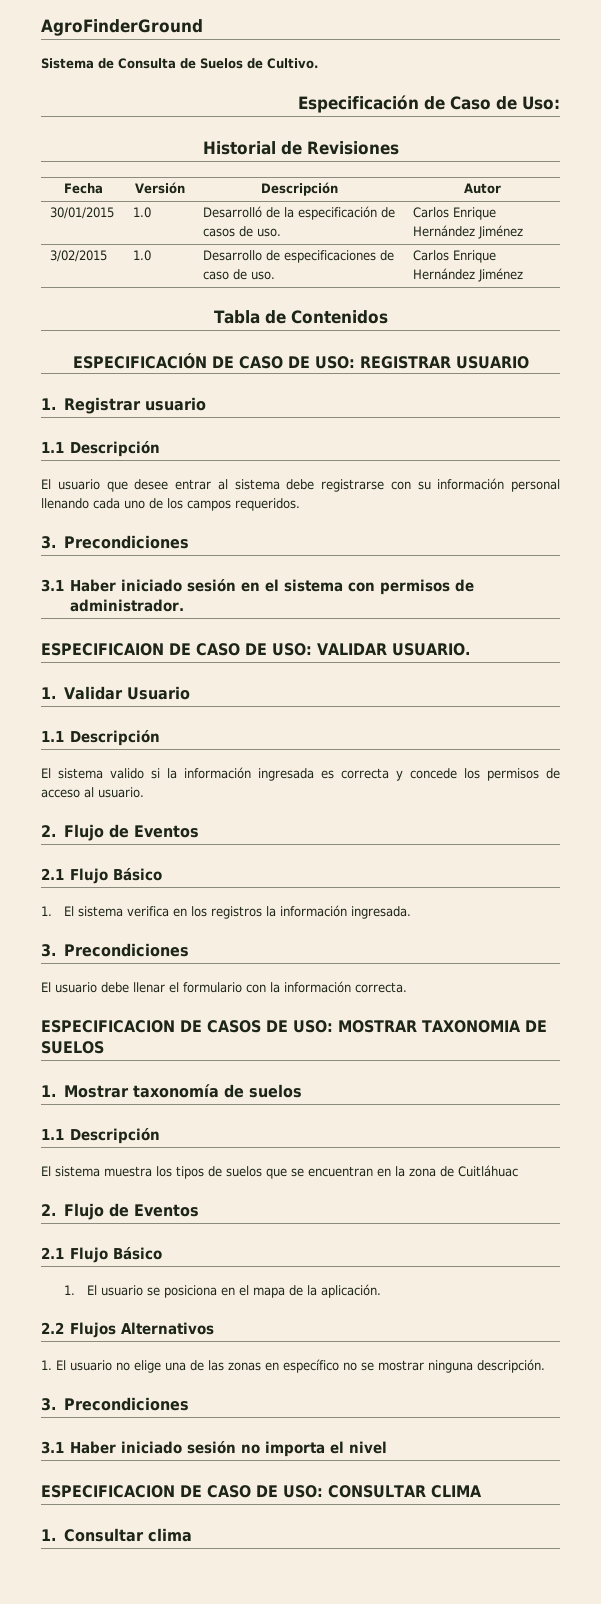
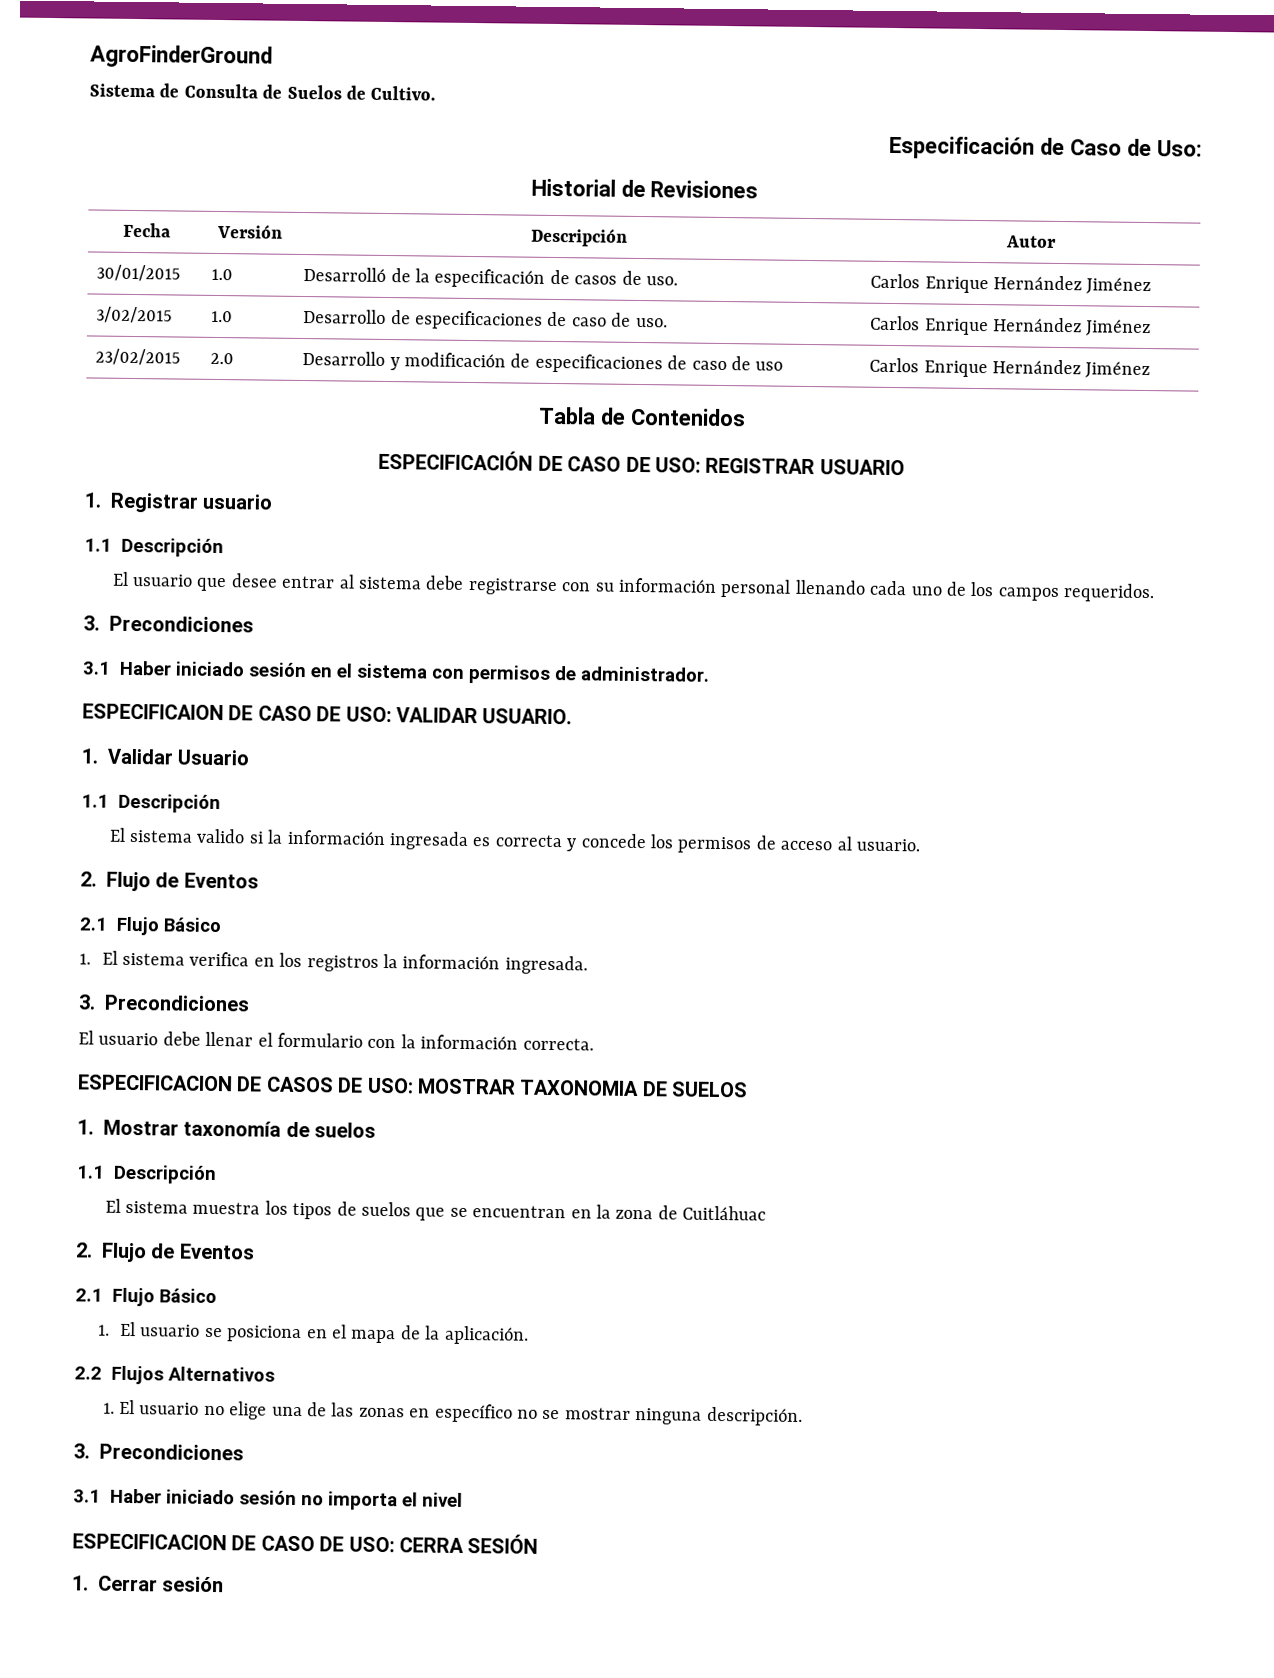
+ 23/02/2015 | 2.0 | Desarrollo y modificación de especificaciones de caso de uso | Carlos Enrique Hernández Jiménez
- ESPECIFICACION DE CASO DE USO: CONSULTAR CLIMA
- 1. Consultar clima
+ ESPECIFICACION DE CASO DE USO: CERRA SESIÓN
+ 1. Cerrar sesión

